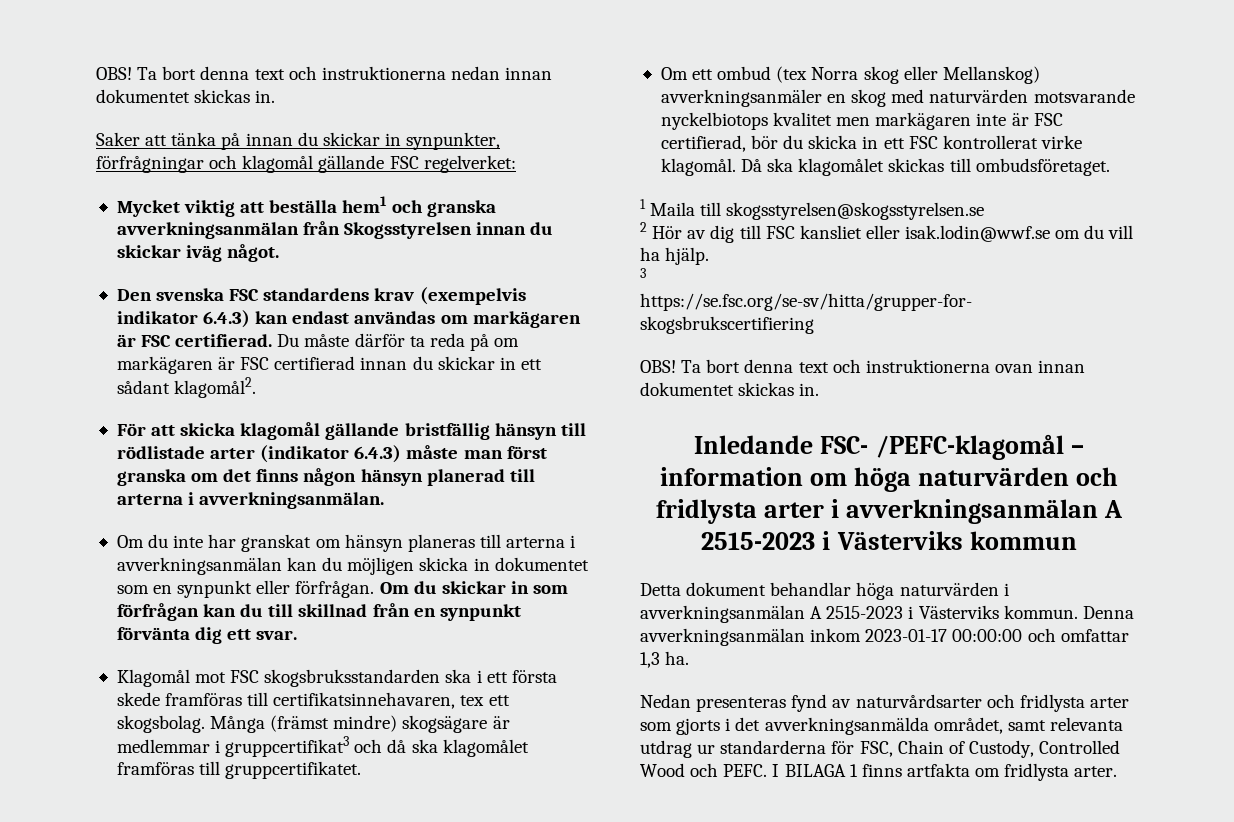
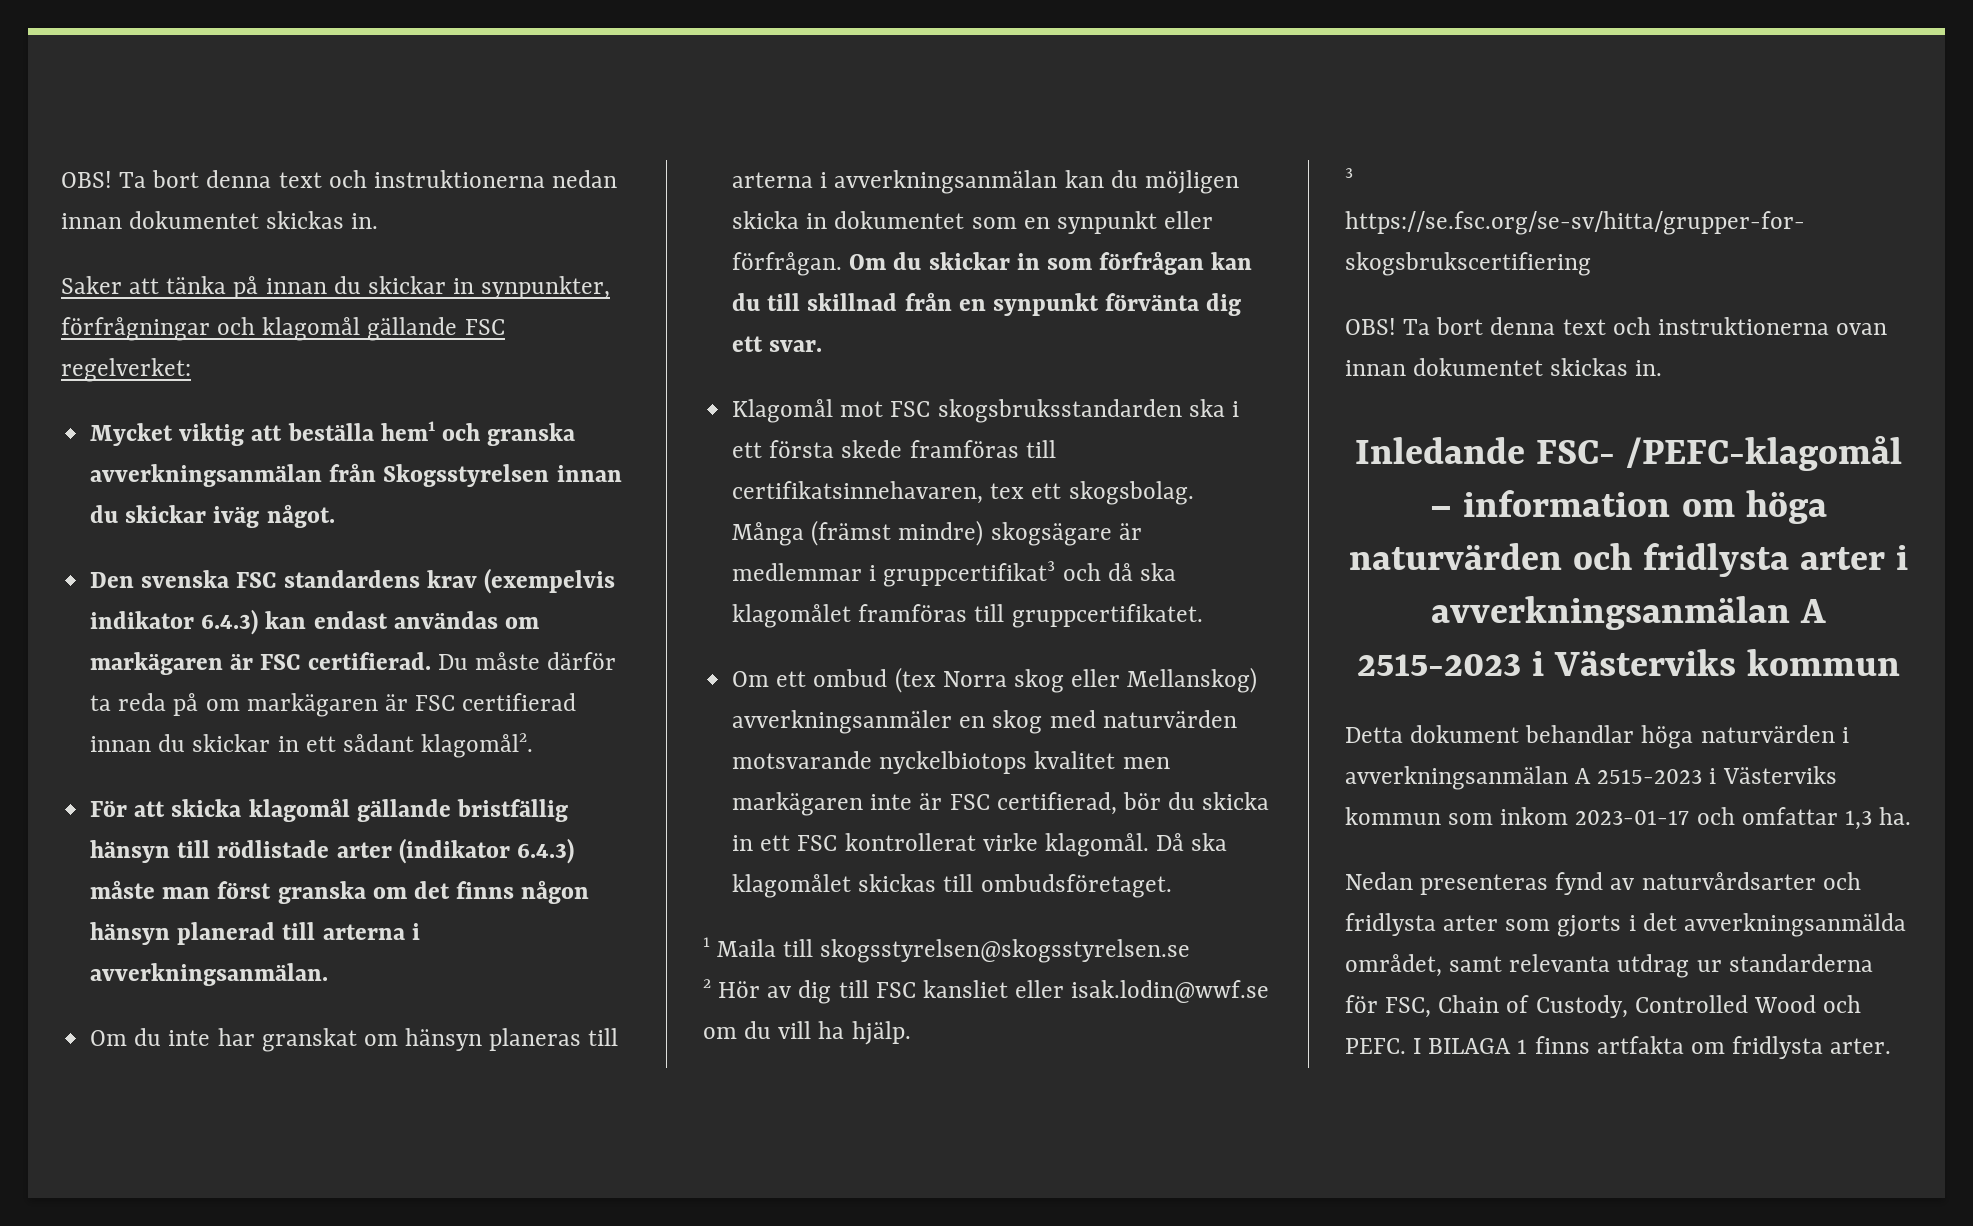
- Detta dokument behandlar höga naturvärden i avverkningsanmälan A 2515-2023 i Västerviks kommun. Denna avverkningsanmälan inkom 2023-01-17 00:00:00 och omfattar 1,3 ha.
+ Detta dokument behandlar höga naturvärden i avverkningsanmälan A 2515-2023 i Västerviks kommun som inkom 2023-01-17 och omfattar 1,3 ha.

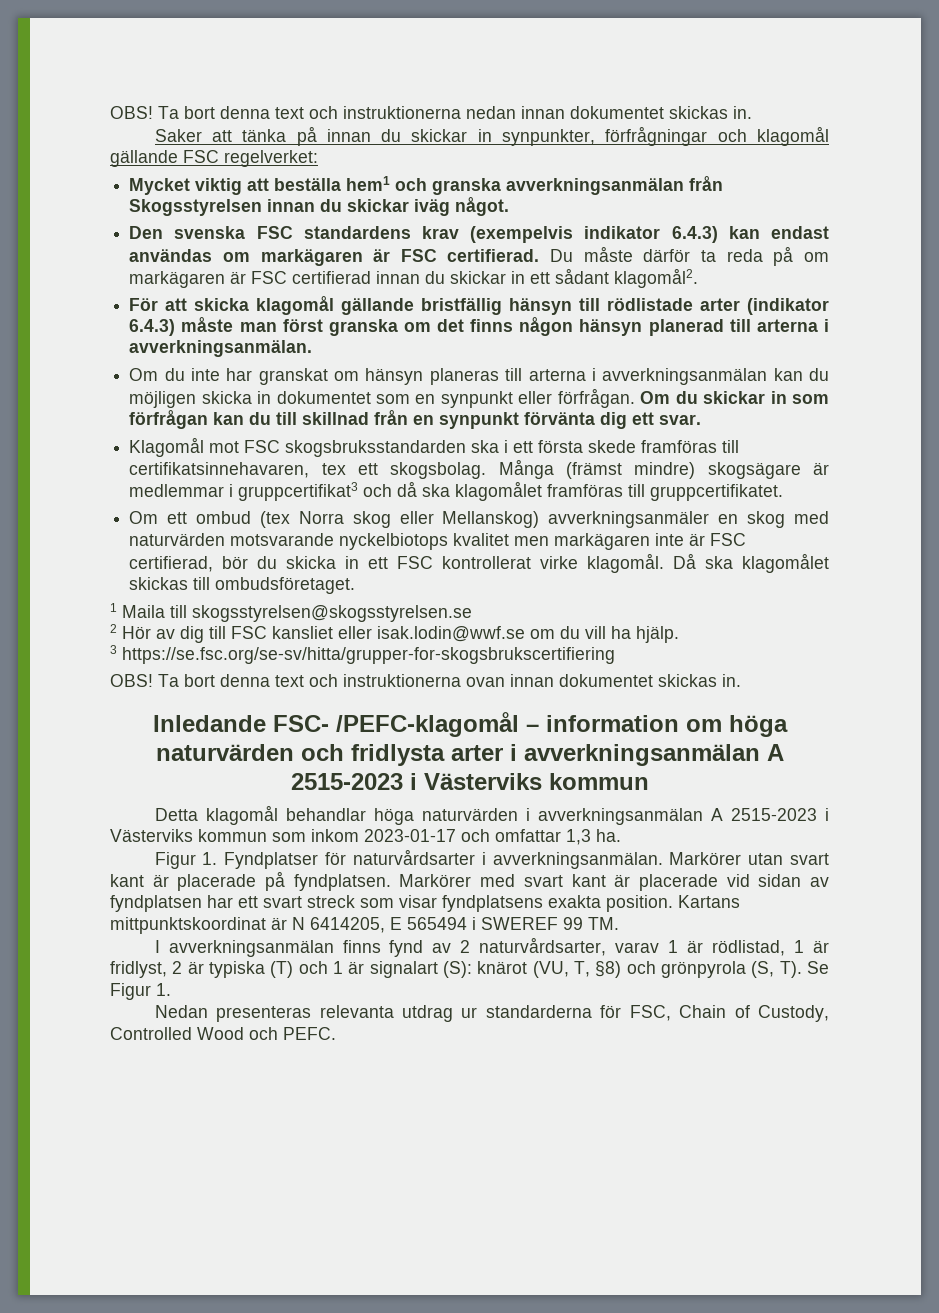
- Detta dokument behandlar höga naturvärden i avverkningsanmälan A 2515-2023 i Västerviks kommun som inkom 2023-01-17 och omfattar 1,3 ha.
+ Detta klagomål behandlar höga naturvärden i avverkningsanmälan A 2515-2023 i Västerviks kommun som inkom 2023-01-17 och omfattar 1,3 ha.
- Nedan presenteras fynd av naturvårdsarter och fridlysta arter som gjorts i det avverkningsanmälda området, samt relevanta utdrag ur standarderna för FSC, Chain of Custody, Controlled Wood och PEFC. I BILAGA 1 finns artfakta om fridlysta arter.
+ Figur 1. Fyndplatser för naturvårdsarter i avverkningsanmälan. Markörer utan svart kant är placerade på fyndplatsen. Markörer med svart kant är placerade vid sidan av fyndplatsen har ett svart streck som visar fyndplatsens exakta position. Kartans mittpunktskoordinat är N 6414205, E 565494 i SWEREF 99 TM.
+ I avverkningsanmälan finns fynd av 2 naturvårdsarter, varav 1 är rödlistad, 1 är fridlyst, 2 är typiska (T) och 1 är signalart (S): knärot (VU, T, §8) och grönpyrola (S, T). Se Figur 1.
+ Nedan presenteras relevanta utdrag ur standarderna för FSC, Chain of Custody, Controlled Wood och PEFC.

